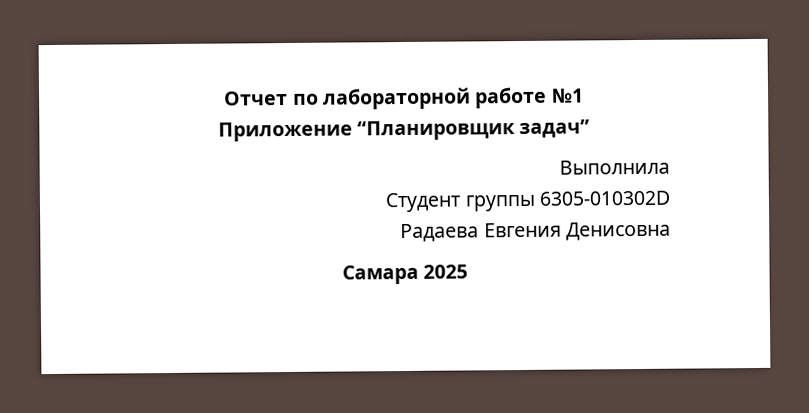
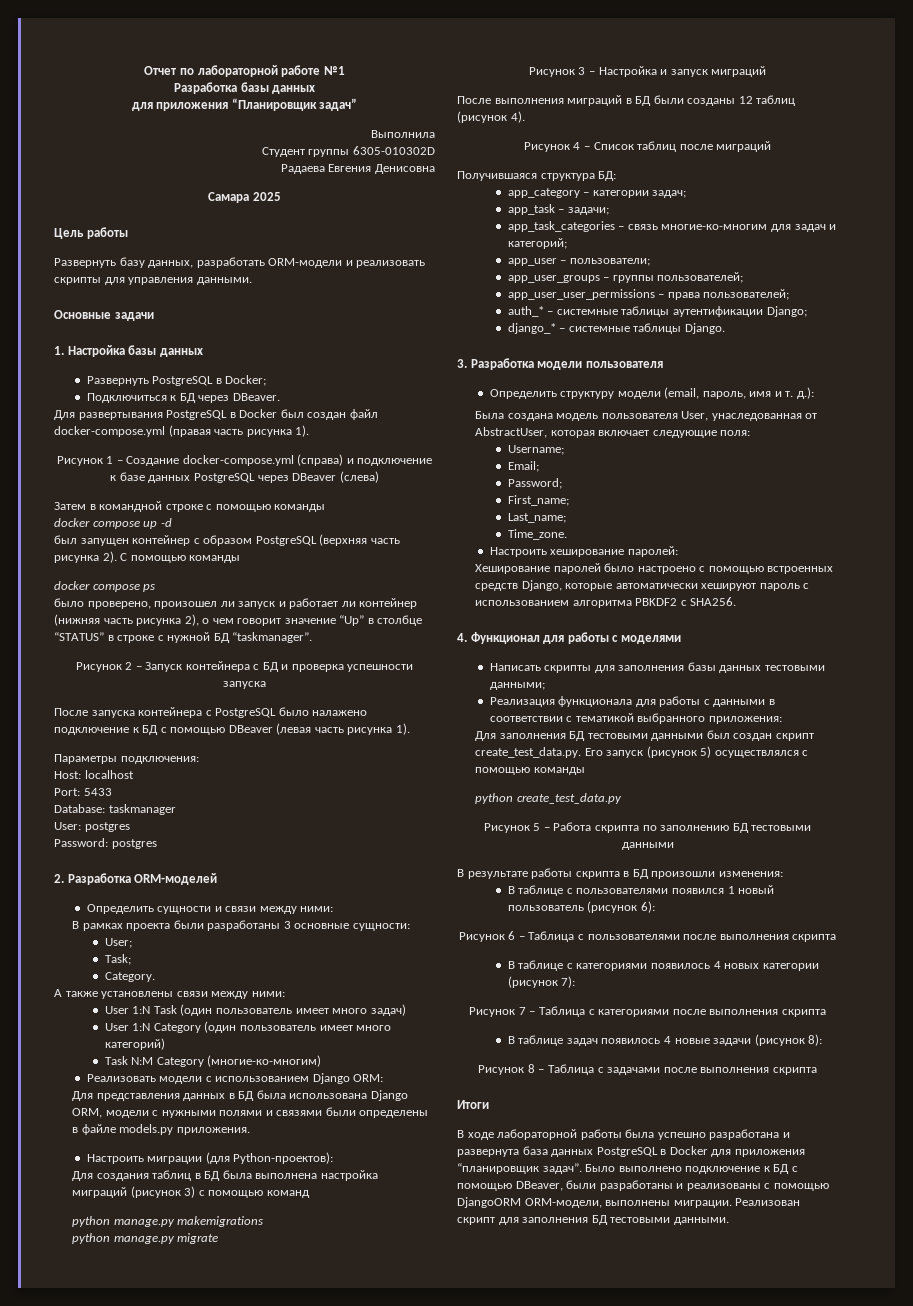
- Приложение “Планировщик задач”
+ Разработка базы данных
+ для приложения “Планировщик задач”
+ Цель работы
+ Развернуть базу данных, разработать ORM-модели и реализовать скрипты для управления данными.
+ Основные задачи
+ 1. Настройка базы данных
+ Развернуть PostgreSQL в Docker;
+ Подключиться к БД через DBeaver.
+ Для развертывания PostgreSQL в Docker был создан файл docker-compose.yml (правая часть рисунка 1).
+ Рисунок 1 – Создание docker-compose.yml (справа) и подключение к базе данных PostgreSQL через DBeaver (слева)
+ Затем в командной строке с помощью команды
+ docker compose up -d
+ был запущен контейнер с образом PostgreSQL (верхняя часть рисунка 2). С помощью команды
+ docker compose ps
+ было проверено, произошел ли запуск и работает ли контейнер (нижняя часть рисунка 2), о чем говорит значение “Up” в столбце “STATUS” в строке с нужной БД “taskmanager”.
+ Рисунок 2 – Запуск контейнера с БД и проверка успешности запуска
+ После запуска контейнера с PostgreSQL было налажено подключение к БД с помощью DBeaver (левая часть рисунка 1).
+ Параметры подключения:
+ Host: localhost
+ Port: 5433
+ Database: taskmanager
+ User: postgres
+ Password: postgres
+ 2. Разработка ORM-моделей
+ Определить сущности и связи между ними:
+ В рамках проекта были разработаны 3 основные сущности:
+ User;
+ Task;
+ Category.
+ А также установлены связи между ними:
+ User 1:N Task (один пользователь имеет много задач)
+ User 1:N Category (один пользователь имеет много категорий)
+ Task N:M Category (многие-ко-многим)
+ Реализовать модели с использованием Django ORM:
+ Для представления данных в БД была использована Django ORM, модели с нужными полями и связями были определены в файле models.py приложения.
+ Настроить миграции (для Python-проектов):
+ Для создания таблиц в БД была выполнена настройка миграций (рисунок 3) с помощью команд
+ python manage.py makemigrations
+ python manage.py migrate
+ Рисунок 3 – Настройка и запуск миграций
+ После выполнения миграций в БД были созданы 12 таблиц (рисунок 4).
+ Рисунок 4 – Список таблиц после миграций
+ Получившаяся структура БД:
+ app_category – категории задач;
+ app_task – задачи;
+ app_task_categories – связь многие-ко-многим для задач и категорий;
+ app_user – пользователи;
+ app_user_groups – группы пользователей;
+ app_user_user_permissions – права пользователей;
+ auth_* – системные таблицы аутентификации Django;
+ django_* – системные таблицы Django.
+ 3. Разработка модели пользователя
+ Определить структуру модели (email, пароль, имя и т. д.):
+ Была создана модель пользователя User, унаследованная от AbstractUser, которая включает следующие поля:
+ Username;
+ Email;
+ Password;
+ First_name;
+ Last_name;
+ Time_zone.
+ Настроить хеширование паролей:
+ Хеширование паролей было настроено с помощью встроенных средств Django, которые автоматически хешируют пароль с использованием алгоритма PBKDF2 с SHA256.
+ 4. Функционал для работы с моделями
+ Написать скрипты для заполнения базы данных тестовыми данными;
+ Реализация функционала для работы с данными в соответствии с тематикой выбранного приложения:
+ Для заполнения БД тестовыми данными был создан скрипт create_test_data.py. Его запуск (рисунок 5) осуществлялся с помощью команды
+ python create_test_data.py
+ Рисунок 5 – Работа скрипта по заполнению БД тестовыми данными
+ В результате работы скрипта в БД произошли изменения:
+ В таблице с пользователями появился 1 новый пользователь (рисунок 6):
+ Рисунок 6 – Таблица с пользователями после выполнения скрипта
+ В таблице с категориями появилось 4 новых категории (рисунок 7):
+ Рисунок 7 – Таблица с категориями после выполнения скрипта
+ В таблице задач появилось 4 новые задачи (рисунок 8):
+ Рисунок 8 – Таблица с задачами после выполнения скрипта
+ Итоги
+ В ходе лабораторной работы была успешно разработана и развернута база данных PostgreSQL в Docker для приложения “планировщик задач”. Было выполнено подключение к БД с помощью DBeaver, были разработаны и реализованы с помощью DjangoORM ORM-модели, выполнены миграции. Реализован скрипт для заполнения БД тестовыми данными.

